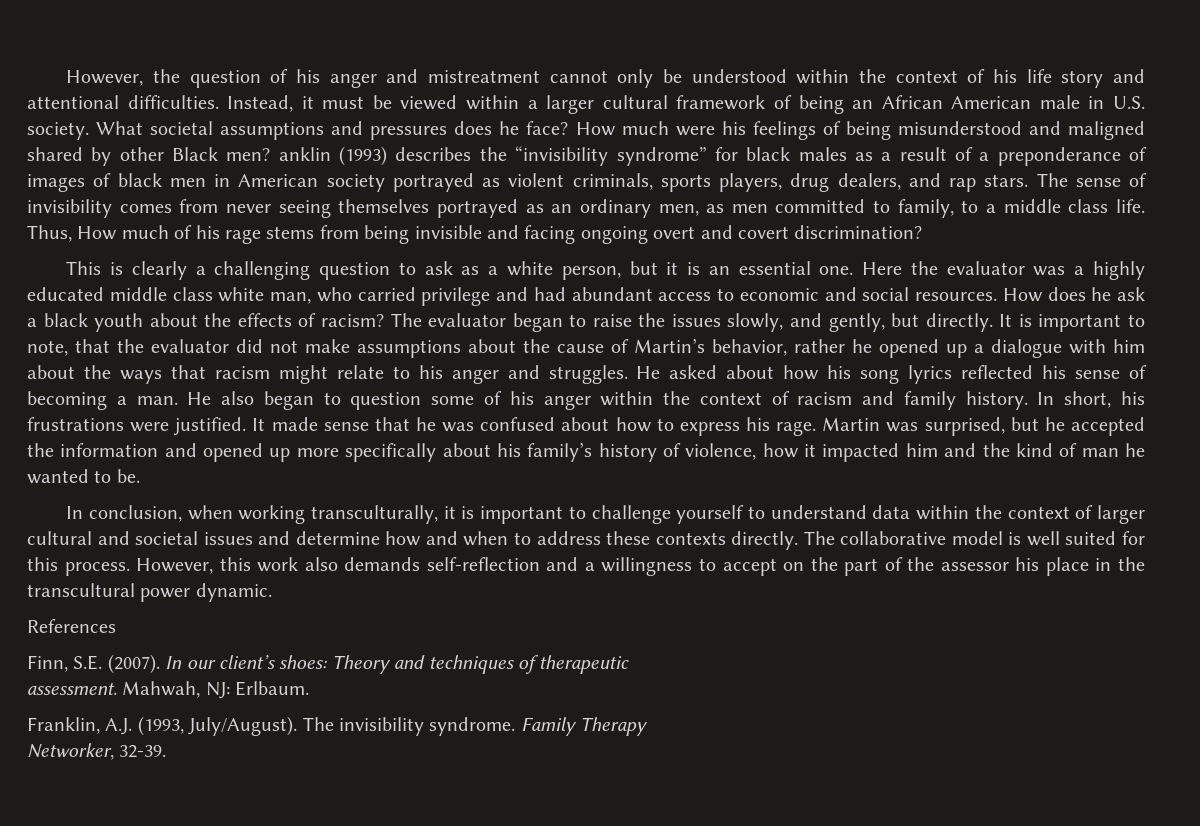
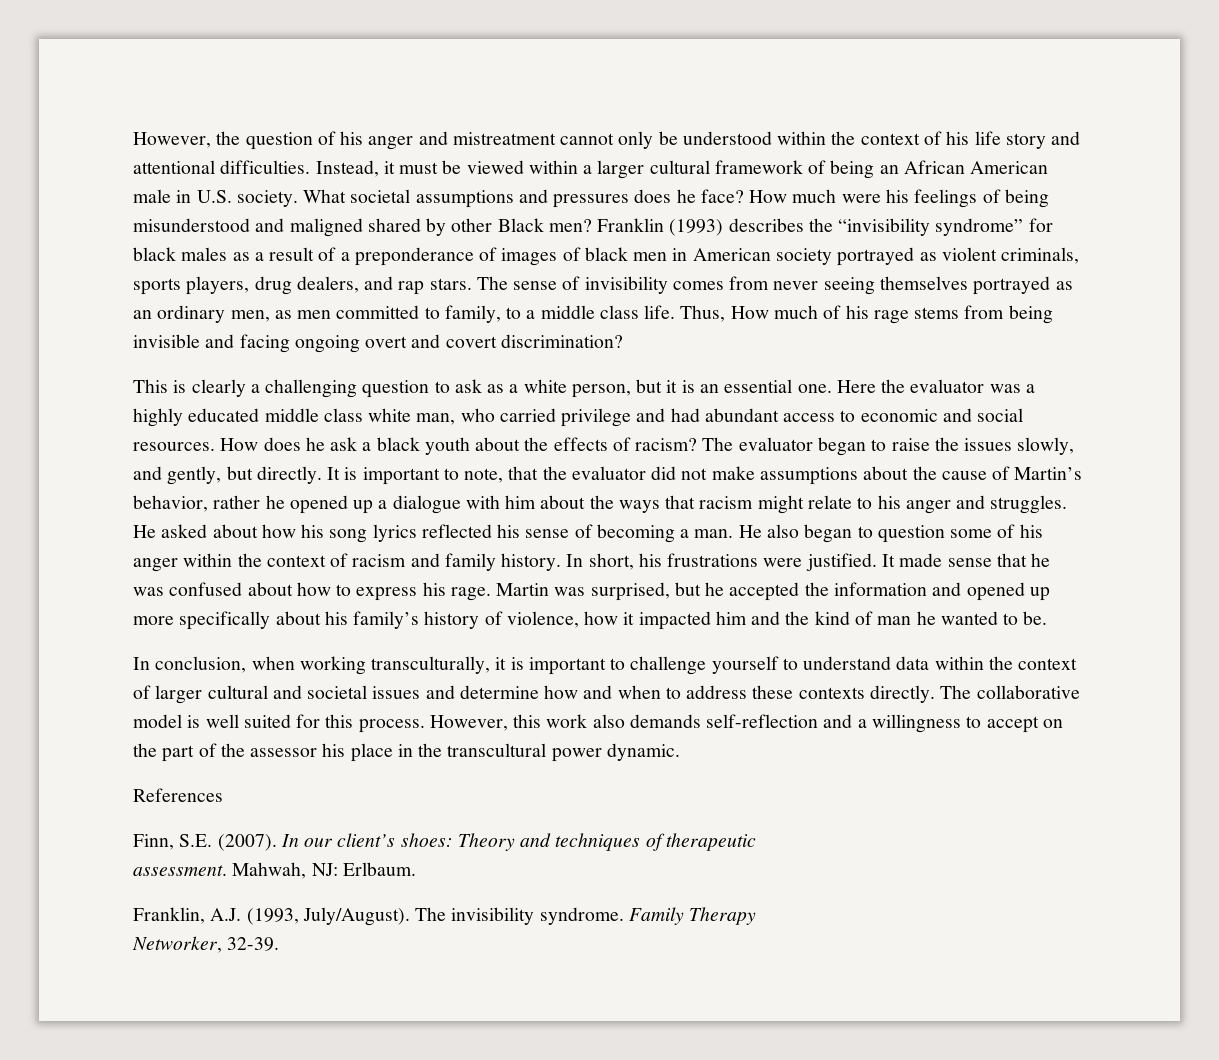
- How much were his feelings of being misunderstood and maligned shared by other Black men? anklin (1993) describes the “invisibility syndrome” for black males as a result of a preponderance of images of black men in American society portrayed as violent criminals, sports players, drug dealers, and rap stars.
+ How much were his feelings of being misunderstood and maligned shared by other Black men? Franklin (1993) describes the “invisibility syndrome” for black males as a result of a preponderance of images of black men in American society portrayed as violent criminals, sports players, drug dealers, and rap stars.

